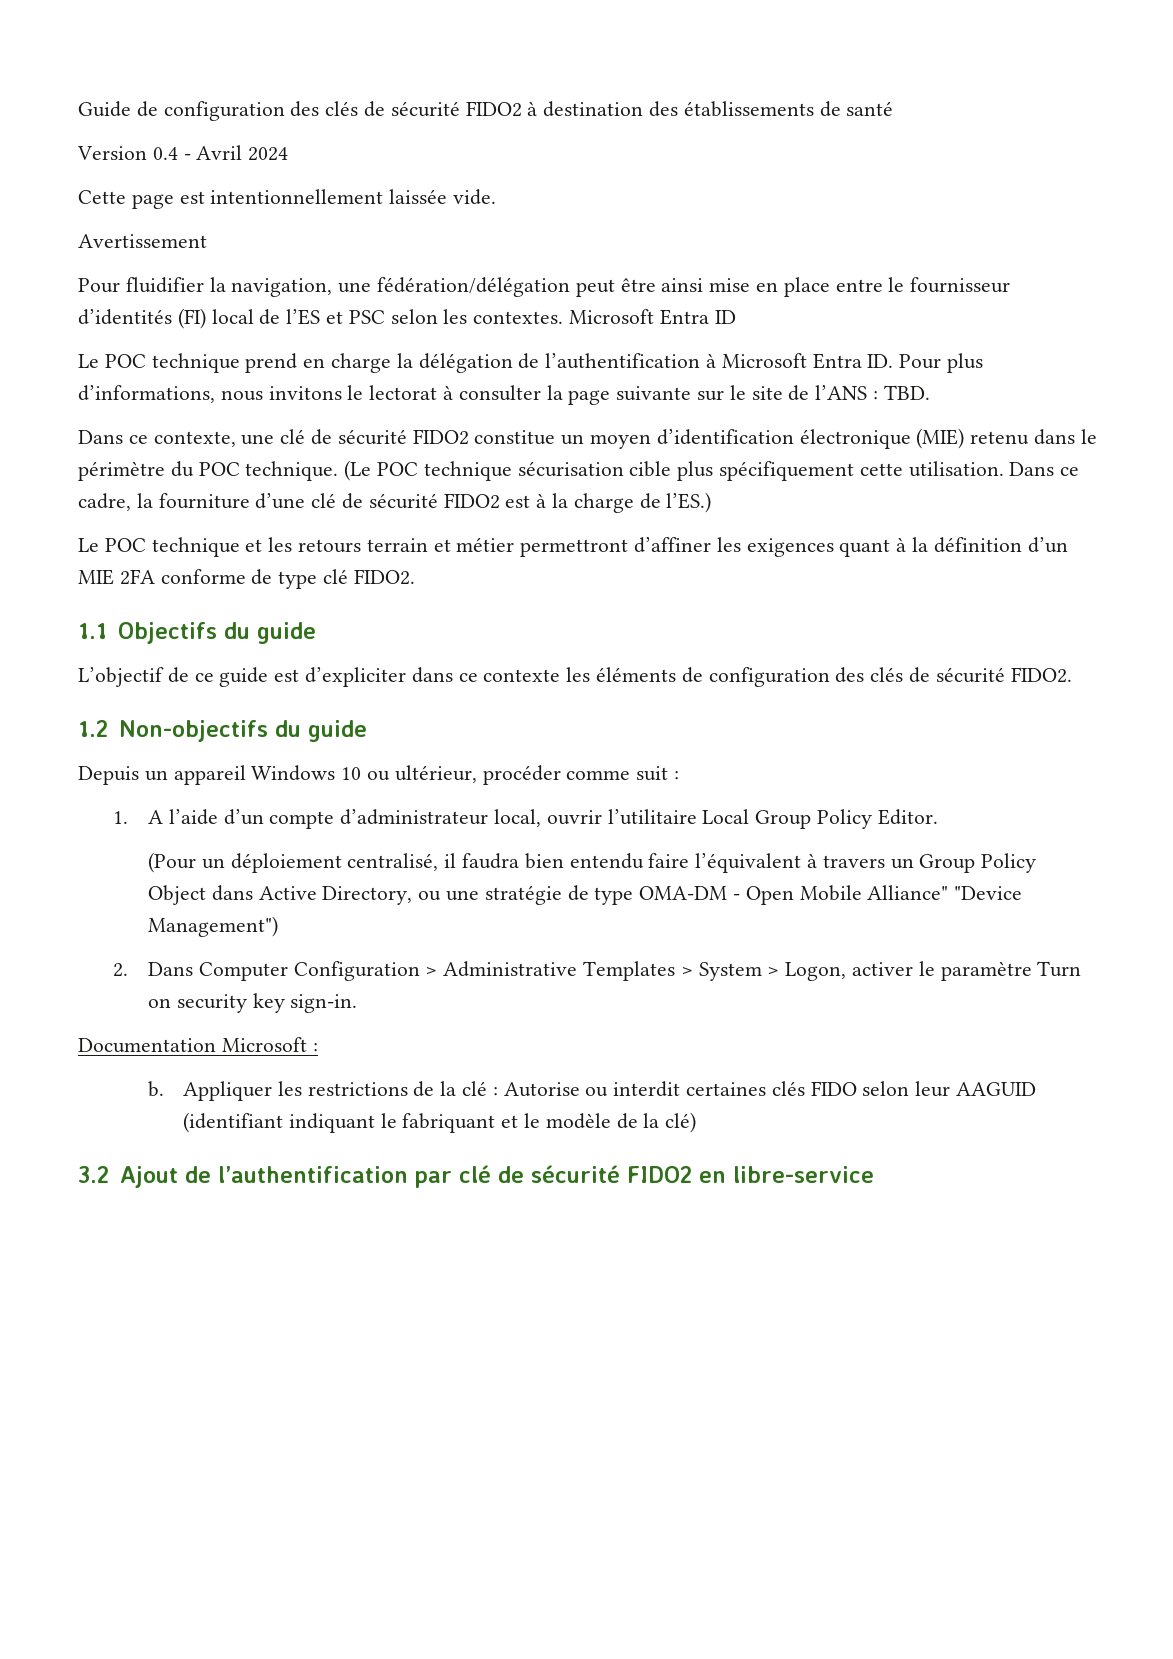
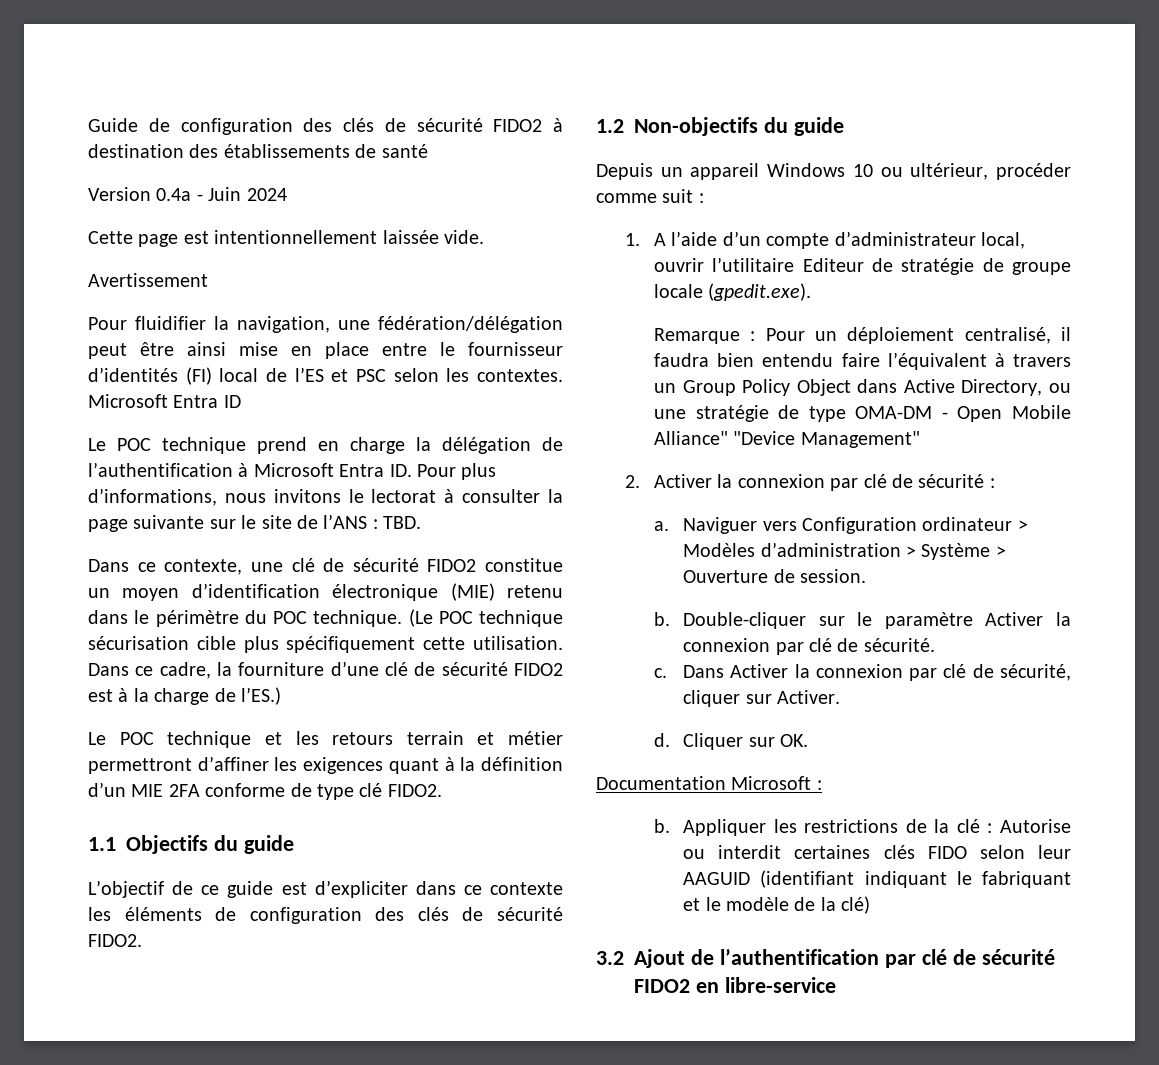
- Version 0.4 - Avril 2024
+ Version 0.4a - Juin 2024
- 1. A l’aide d’un compte d’administrateur local, ouvrir l’utilitaire Local Group Policy Editor.
- (Pour un déploiement centralisé, il faudra bien entendu faire l’équivalent à travers un Group Policy Object dans Active Directory, ou une stratégie de type OMA-DM - Open Mobile Alliance" "Device Management")
- 2. Dans Computer Configuration > Administrative Templates > System > Logon, activer le paramètre Turn on security key sign-in.
+ 1. A l’aide d’un compte d’administrateur local, ouvrir l’utilitaire Editeur de stratégie de groupe locale (gpedit.exe).
+ Remarque : Pour un déploiement centralisé, il faudra bien entendu faire l’équivalent à travers un Group Policy Object dans Active Directory, ou une stratégie de type OMA-DM - Open Mobile Alliance" "Device Management"
+ 2. Activer la connexion par clé de sécurité :
+ a. Naviguer vers Configuration ordinateur > Modèles d’administration > Système > Ouverture de session.
+ b. Double-cliquer sur le paramètre Activer la connexion par clé de sécurité.
+ c. Dans Activer la connexion par clé de sécurité, cliquer sur Activer.
+ d. Cliquer sur OK.

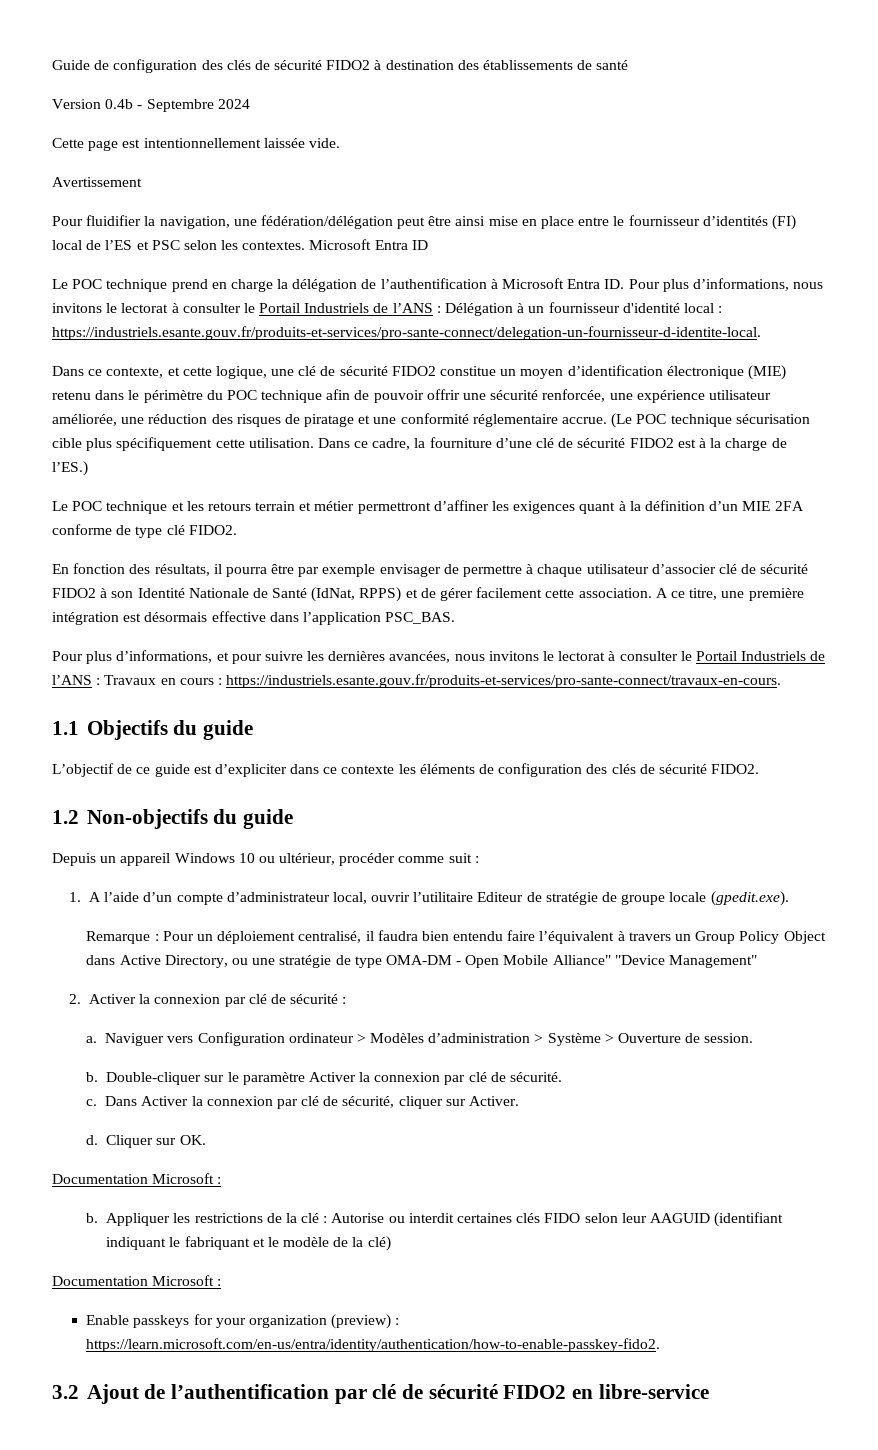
- Version 0.4a - Juin 2024
+ Version 0.4b - Septembre 2024
- Le POC technique prend en charge la délégation de l’authentification à Microsoft Entra ID. Pour plus d’informations, nous invitons le lectorat à consulter la page suivante sur le site de l’ANS : TBD.
+ Le POC technique prend en charge la délégation de l’authentification à Microsoft Entra ID. Pour plus d’informations, nous invitons le lectorat à consulter le Portail Industriels de l’ANS : Délégation à un fournisseur d'identité local : https://industriels.esante.gouv.fr/produits-et-services/pro-sante-connect/delegation-un-fournisseur-d-identite-local.
- Dans ce contexte, une clé de sécurité FIDO2 constitue un moyen d’identification électronique (MIE) retenu dans le périmètre du POC technique.
+ Dans ce contexte, et cette logique, une clé de sécurité FIDO2 constitue un moyen d’identification électronique (MIE) retenu dans le périmètre du POC technique afin de pouvoir offrir une sécurité renforcée, une expérience utilisateur améliorée, une réduction des risques de piratage et une conformité réglementaire accrue.
+ En fonction des résultats, il pourra être par exemple envisager de permettre à chaque utilisateur d’associer clé de sécurité FIDO2 à son Identité Nationale de Santé (IdNat, RPPS) et de gérer facilement cette association. A ce titre, une première intégration est désormais effective dans l’application PSC_BAS.
+ Pour plus d’informations, et pour suivre les dernières avancées, nous invitons le lectorat à consulter le Portail Industriels de l’ANS : Travaux en cours : https://industriels.esante.gouv.fr/produits-et-services/pro-sante-connect/travaux-en-cours.
  Appliquer les restrictions de la clé : Autorise ou interdit certaines clés FIDO selon leur AAGUID (identifiant indiquant le fabriquant et le modèle de la clé)
+ Documentation Microsoft :
+ Enable passkeys for your organization (preview) : https://learn.microsoft.com/en-us/entra/identity/authentication/how-to-enable-passkey-fido2.

